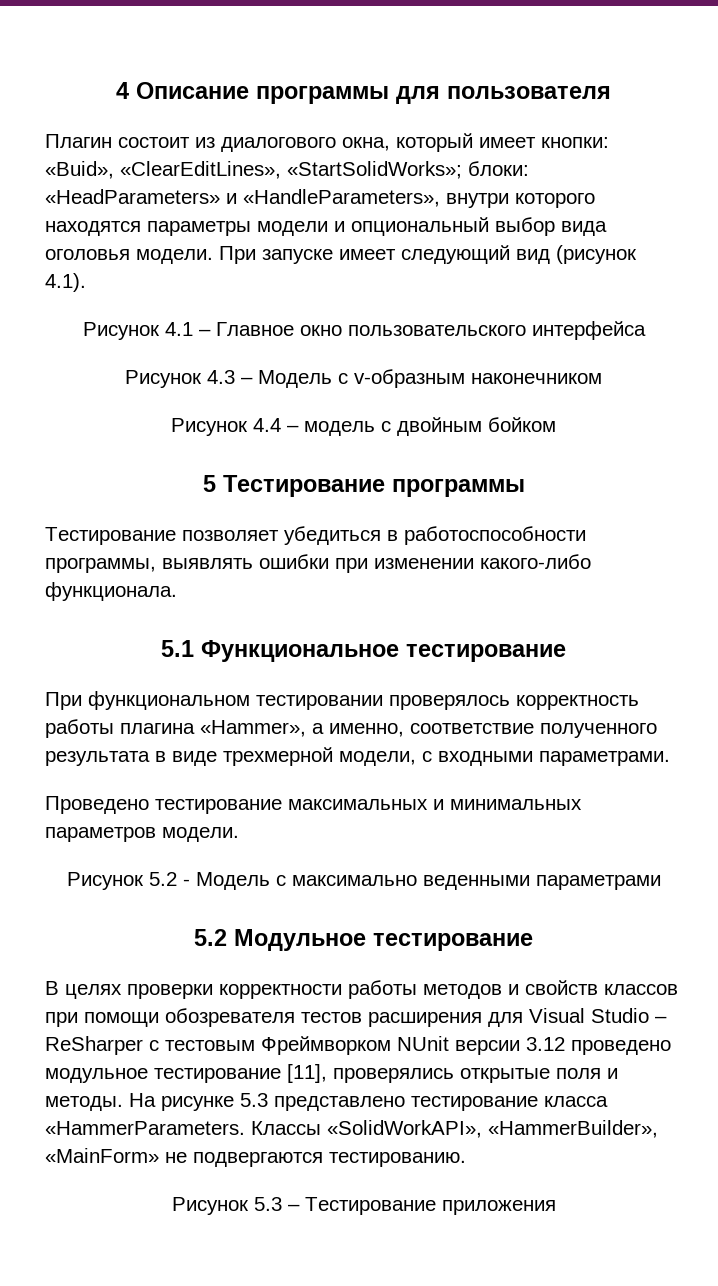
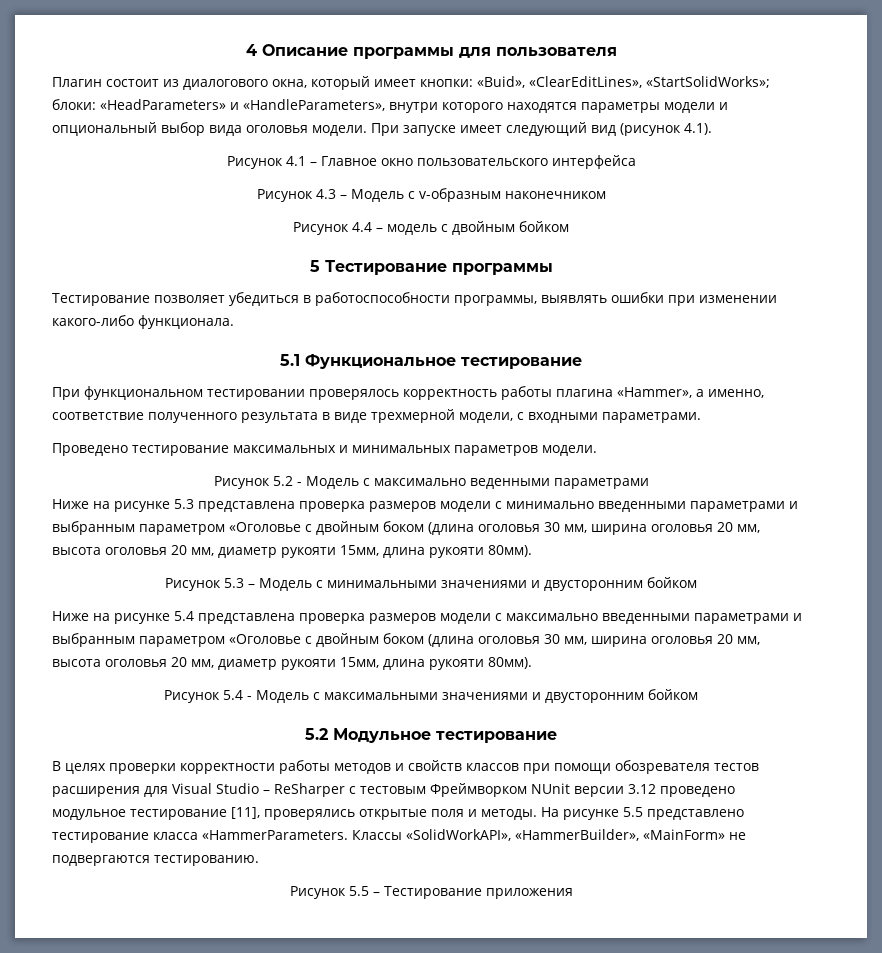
+ Ниже на рисунке 5.3 представлена проверка размеров модели с минимально введенными параметрами и выбранным параметром «Оголовье с двойным боком (длина оголовья 30 мм, ширина оголовья 20 мм, высота оголовья 20 мм, диаметр рукояти 15мм, длина рукояти 80мм).
+ Рисунок 5.3 – Модель с минимальными значениями и двусторонним бойком
+ Ниже на рисунке 5.4 представлена проверка размеров модели с максимально введенными параметрами и выбранным параметром «Оголовье с двойным боком (длина оголовья 30 мм, ширина оголовья 20 мм, высота оголовья 20 мм, диаметр рукояти 15мм, длина рукояти 80мм).
+ Рисунок 5.4 - Модель с максимальными значениями и двусторонним бойком
- На рисунке 5.3 представлено тестирование класса «HammerParameters.
+ На рисунке 5.5 представлено тестирование класса «HammerParameters.
- Рисунок 5.3 – Тестирование приложения
+ Рисунок 5.5 – Тестирование приложения

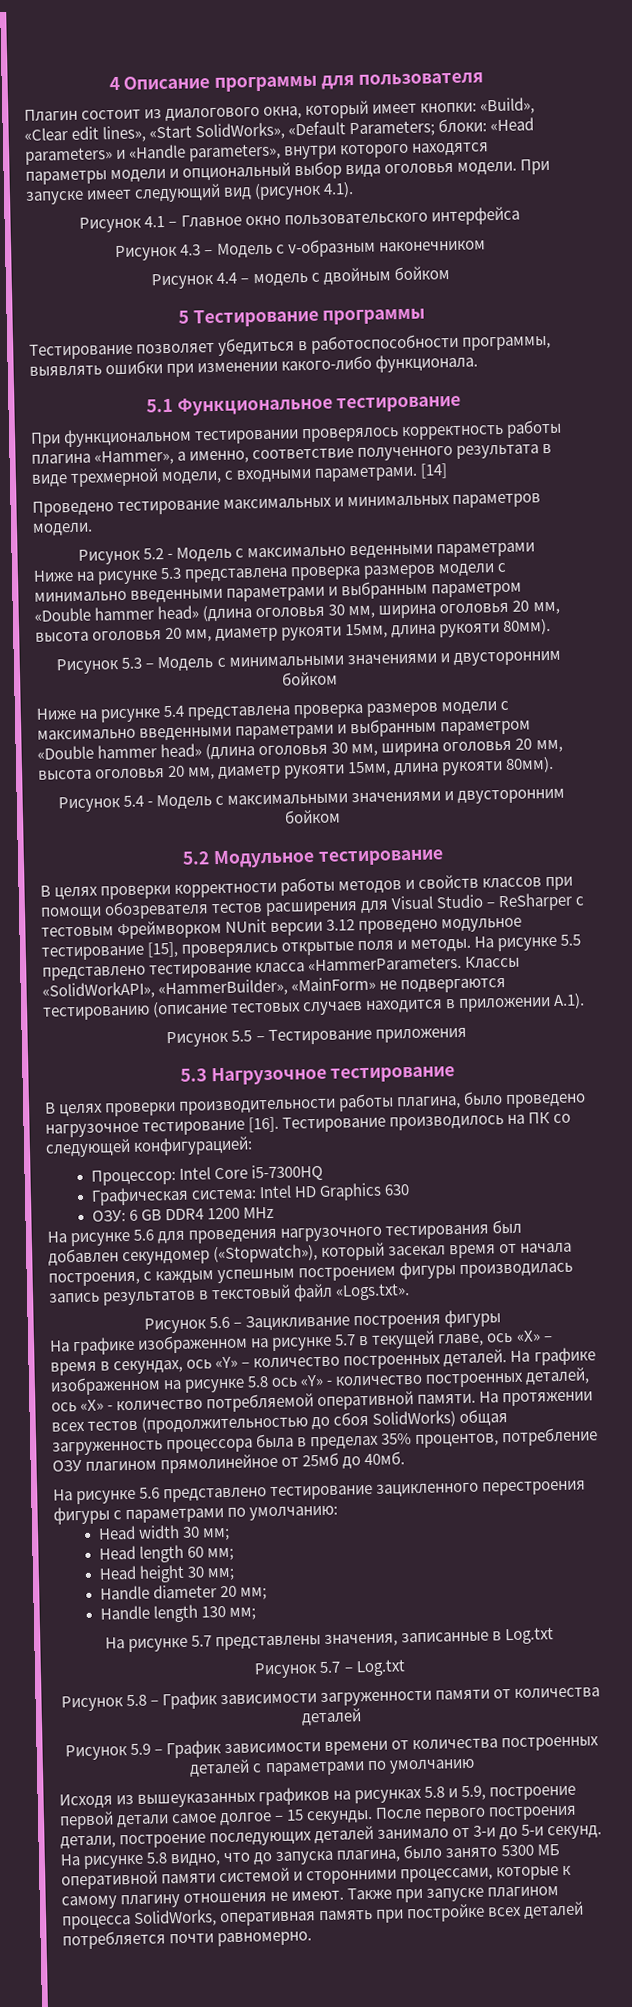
- Плагин состоит из диалогового окна, который имеет кнопки: «Buid», «ClearEditLines», «StartSolidWorks»; блоки: «HeadParameters» и «HandleParameters», внутри которого находятся параметры модели и опциональный выбор вида оголовья модели.
+ Плагин состоит из диалогового окна, который имеет кнопки: «Build», «Clear edit lines», «Start SolidWorks», «Default Parameters; блоки: «Head parameters» и «Handle parameters», внутри которого находятся параметры модели и опциональный выбор вида оголовья модели.
+ [14]
- Ниже на рисунке 5.3 представлена проверка размеров модели с минимально введенными параметрами и выбранным параметром «Оголовье с двойным боком (длина оголовья 30 мм, ширина оголовья 20 мм, высота оголовья 20 мм, диаметр рукояти 15мм, длина рукояти 80мм).
+ Ниже на рисунке 5.3 представлена проверка размеров модели с минимально введенными параметрами и выбранным параметром «Double hammer head» (длина оголовья 30 мм, ширина оголовья 20 мм, высота оголовья 20 мм, диаметр рукояти 15мм, длина рукояти 80мм).
- Ниже на рисунке 5.4 представлена проверка размеров модели с максимально введенными параметрами и выбранным параметром «Оголовье с двойным боком (длина оголовья 30 мм, ширина оголовья 20 мм, высота оголовья 20 мм, диаметр рукояти 15мм, длина рукояти 80мм).
+ Ниже на рисунке 5.4 представлена проверка размеров модели с максимально введенными параметрами и выбранным параметром «Double hammer head» (длина оголовья 30 мм, ширина оголовья 20 мм, высота оголовья 20 мм, диаметр рукояти 15мм, длина рукояти 80мм).
- В целях проверки корректности работы методов и свойств классов при помощи обозревателя тестов расширения для Visual Studio – ReSharper с тестовым Фреймворком NUnit версии 3.12 проведено модульное тестирование [11], проверялись открытые поля и методы.
+ В целях проверки корректности работы методов и свойств классов при помощи обозревателя тестов расширения для Visual Studio – ReSharper с тестовым Фреймворком NUnit версии 3.12 проведено модульное тестирование [15], проверялись открытые поля и методы.
- Классы «SolidWorkAPI», «HammerBuilder», «MainForm» не подвергаются тестированию.
+ Классы «SolidWorkAPI», «HammerBuilder», «MainForm» не подвергаются тестированию (описание тестовых случаев находится в приложении А.1).
+ 5.3 Нагрузочное тестирование
+ В целях проверки производительности работы плагина, было проведено нагрузочное тестирование [16]. Тестирование производилось на ПК со следующей конфигурацией:
+ Процессор: Intel Core i5-7300HQ
+ Графическая система: Intel HD Graphics 630
+ ОЗУ: 6 GB DDR4 1200 MHz
+ На рисунке 5.6 для проведения нагрузочного тестирования был добавлен секундомер («Stopwatch»), который засекал время от начала построения, с каждым успешным построением фигуры производилась запись результатов в текстовый файл «Logs.txt».
+ Рисунок 5.6 – Зацикливание построения фигуры
+ На графике изображенном на рисунке 5.7 в текущей главе, ось «X» – время в секундах, ось «Y» – количество построенных деталей. На графике изображенном на рисунке 5.8 ось «Y» - количество построенных деталей, ось «X» - количество потребляемой оперативной памяти. На протяжении всех тестов (продолжительностью до сбоя SolidWorks) общая загруженность процессора была в пределах 35% процентов, потребление ОЗУ плагином прямолинейное от 25мб до 40мб.
+ На рисунке 5.6 представлено тестирование зацикленного перестроения фигуры с параметрами по умолчанию:
+ Head width 30 мм;
+ Head length 60 мм;
+ Head height 30 мм;
+ Handle diameter 20 мм;
+ Handle length 130 мм;
+ На рисунке 5.7 представлены значения, записанные в Log.txt
+ Рисунок 5.7 – Log.txt
+ Рисунок 5.8 – График зависимости загруженности памяти от количества деталей
+ Рисунок 5.9 – График зависимости времени от количества построенных деталей с параметрами по умолчанию
+ Исходя из вышеуказанных графиков на рисунках 5.8 и 5.9, построение первой детали самое долгое – 15 секунды. После первого построения детали, построение последующих деталей занимало от 3-и до 5-и секунд. На рисунке 5.8 видно, что до запуска плагина, было занято 5300 МБ оперативной памяти системой и сторонними процессами, которые к самому плагину отношения не имеют. Также при запуске плагином процесса SolidWorks, оперативная память при постройке всех деталей потребляется почти равномерно.

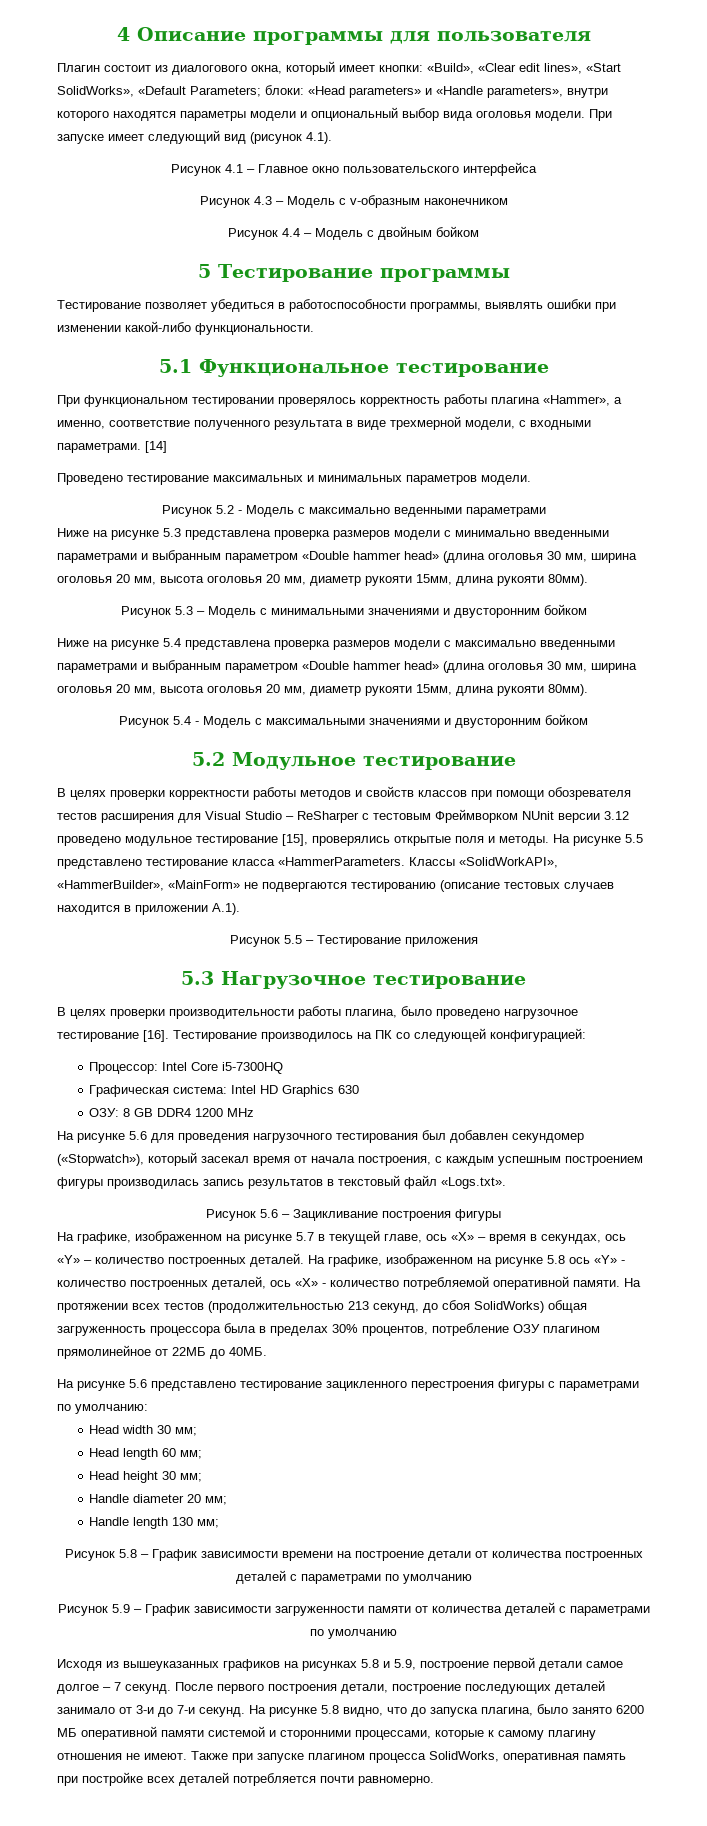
- Рисунок 4.4 – модель с двойным бойком
+ Рисунок 4.4 – Модель с двойным бойком
- Тестирование позволяет убедиться в работоспособности программы, выявлять ошибки при изменении какого-либо функционала.
+ Тестирование позволяет убедиться в работоспособности программы, выявлять ошибки при изменении какой-либо функциональности.
- ОЗУ: 6 GB DDR4 1200 MHz
+ ОЗУ: 8 GB DDR4 1200 MHz
- На графике изображенном на рисунке 5.7 в текущей главе, ось «X» – время в секундах, ось «Y» – количество построенных деталей.
+ На графике, изображенном на рисунке 5.7 в текущей главе, ось «X» – время в секундах, ось «Y» – количество построенных деталей.
- На графике изображенном на рисунке 5.8 ось «Y» - количество построенных деталей, ось «X» - количество потребляемой оперативной памяти.
+ На графике, изображенном на рисунке 5.8 ось «Y» - количество построенных деталей, ось «X» - количество потребляемой оперативной памяти.
- На протяжении всех тестов (продолжительностью до сбоя SolidWorks) общая загруженность процессора была в пределах 35% процентов, потребление ОЗУ плагином прямолинейное от 25мб до 40мб.
+ На протяжении всех тестов (продолжительностью 213 секунд, до сбоя SolidWorks) общая загруженность процессора была в пределах 30% процентов, потребление ОЗУ плагином прямолинейное от 22МБ до 40МБ.
- На рисунке 5.7 представлены значения, записанные в Log.txt
- Рисунок 5.7 – Log.txt
- Рисунок 5.8 – График зависимости загруженности памяти от количества деталей
- Рисунок 5.9 – График зависимости времени от количества построенных деталей с параметрами по умолчанию
+ Рисунок 5.8 – График зависимости времени на построение детали от количества построенных деталей с параметрами по умолчанию
+ Рисунок 5.9 – График зависимости загруженности памяти от количества деталей с параметрами по умолчанию
- Исходя из вышеуказанных графиков на рисунках 5.8 и 5.9, построение первой детали самое долгое – 15 секунды.
+ Исходя из вышеуказанных графиков на рисунках 5.8 и 5.9, построение первой детали самое долгое – 7 секунд.
- После первого построения детали, построение последующих деталей занимало от 3-и до 5-и секунд.
+ После первого построения детали, построение последующих деталей занимало от 3-и до 7-и секунд.
- На рисунке 5.8 видно, что до запуска плагина, было занято 5300 МБ оперативной памяти системой и сторонними процессами, которые к самому плагину отношения не имеют.
+ На рисунке 5.8 видно, что до запуска плагина, было занято 6200 МБ оперативной памяти системой и сторонними процессами, которые к самому плагину отношения не имеют.

